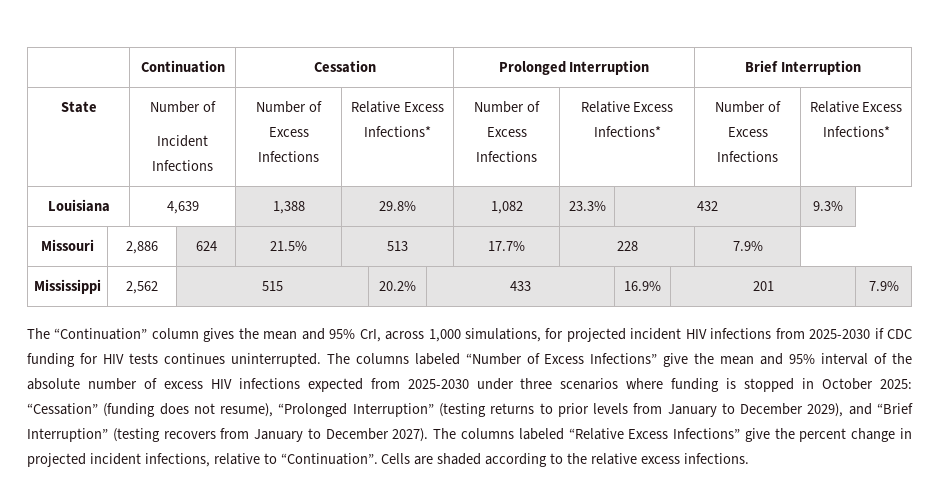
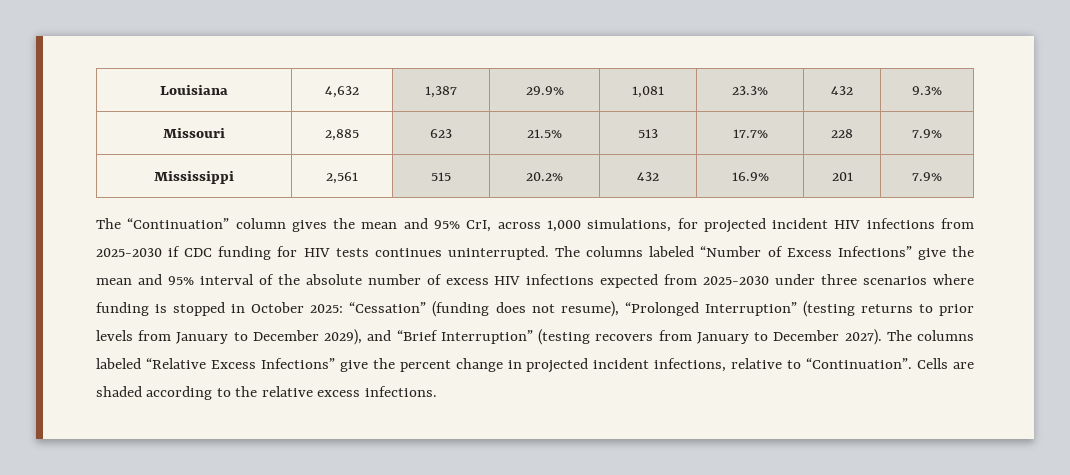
- | Continuation | Cessation | Prolonged Interruption | Brief Interruption
- State | Number of
- Incident Infections | Number of Excess Infections | Relative Excess Infections* | Number of Excess Infections | Relative Excess Infections* | Number of Excess Infections | Relative Excess Infections*
- Louisiana | 4,639 | 1,388 | 29.8% | 1,082 | 23.3% | 432 | 9.3%
+ Louisiana | 4,632 | 1,387 | 29.9% | 1,081 | 23.3% | 432 | 9.3%
- Missouri | 2,886 | 624 | 21.5% | 513 | 17.7% | 228 | 7.9%
+ Missouri | 2,885 | 623 | 21.5% | 513 | 17.7% | 228 | 7.9%
- Mississippi | 2,562 | 515 | 20.2% | 433 | 16.9% | 201 | 7.9%
+ Mississippi | 2,561 | 515 | 20.2% | 432 | 16.9% | 201 | 7.9%

